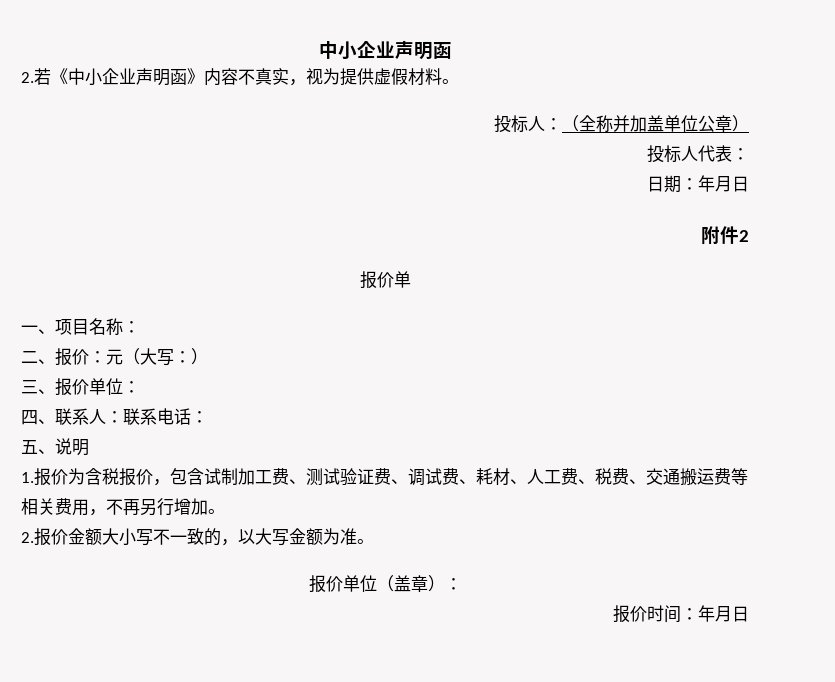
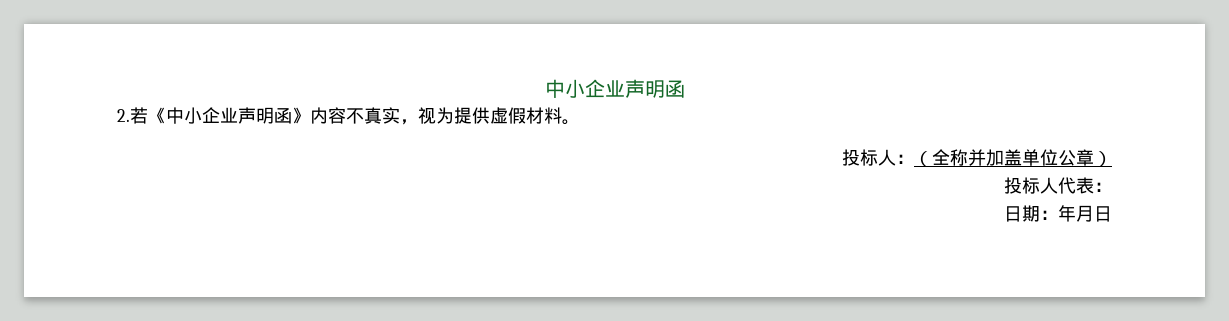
- 附件2
- 报价单
- 一、项目名称：
- 二、报价：元（大写：）
- 三、报价单位：
- 四、联系人：联系电话：
- 五、说明
- 1.报价为含税报价，包含试制加工费、测试验证费、调试费、耗材、人工费、税费、交通搬运费等相关费用，不再另行增加。
- 2.报价金额大小写不一致的，以大写金额为准。
- 报价单位（盖章）：
- 报价时间：年月日

